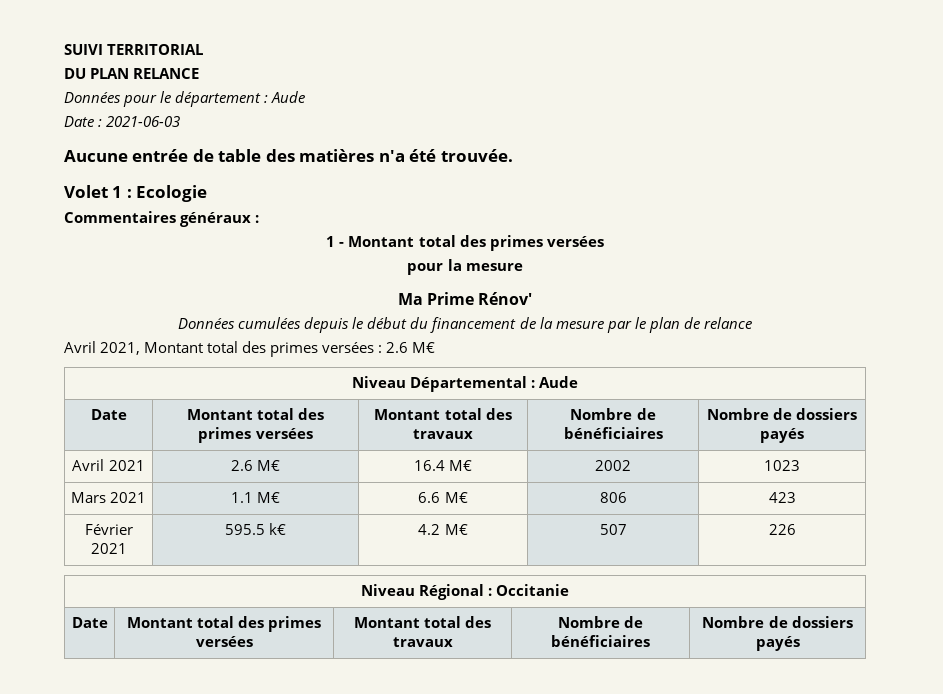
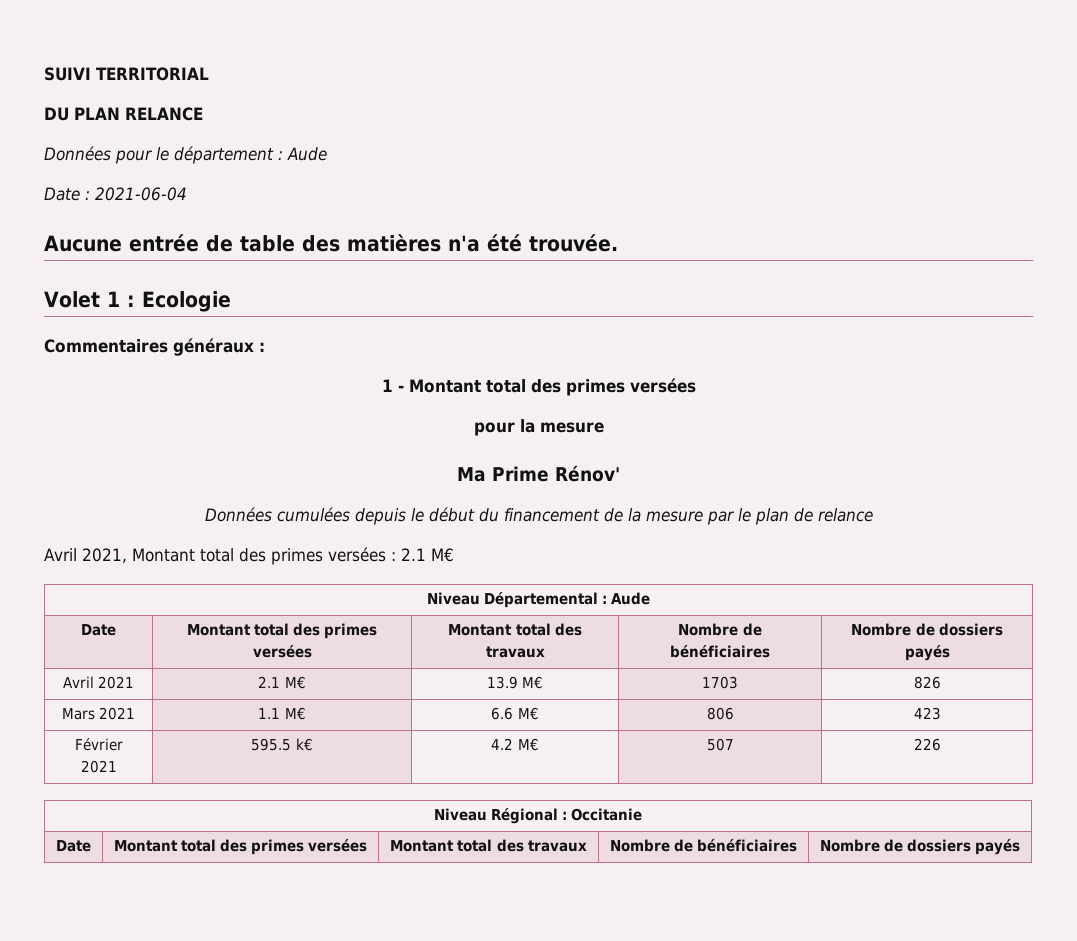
- Date : 2021-06-03
+ Date : 2021-06-04
- Avril 2021, Montant total des primes versées : 2.6 M€
+ Avril 2021, Montant total des primes versées : 2.1 M€
- Avril 2021 | 2.6 M€ | 16.4 M€ | 2002 | 1023
+ Avril 2021 | 2.1 M€ | 13.9 M€ | 1703 | 826

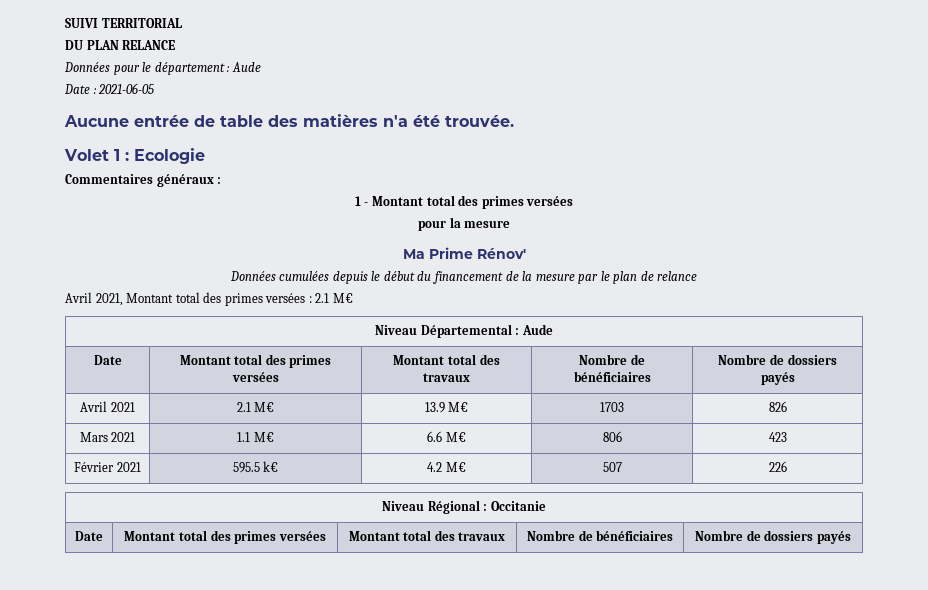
- Date : 2021-06-04
+ Date : 2021-06-05

